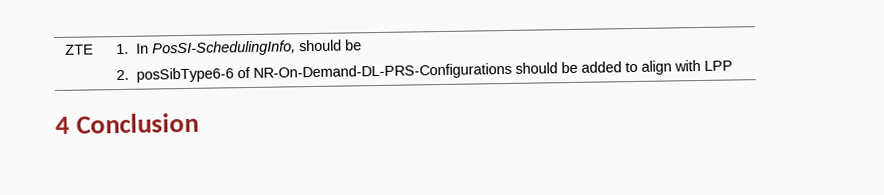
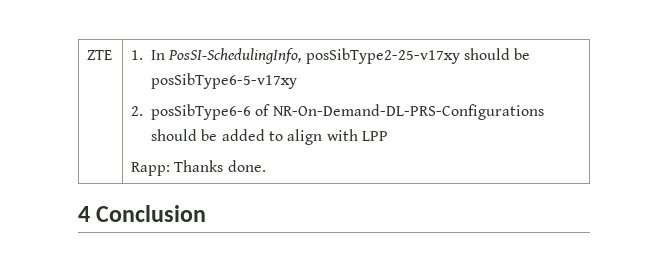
- ZTE | 1. In PosSI-SchedulingInfo, should be
+ ZTE | 1. In PosSI-SchedulingInfo, posSibType2-25-v17xy should be posSibType6-5-v17xy
  2. posSibType6-6 of NR-On-Demand-DL-PRS-Configurations should be added to align with LPP
+ Rapp: Thanks done.

